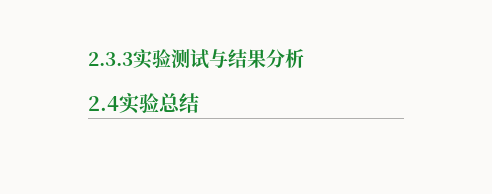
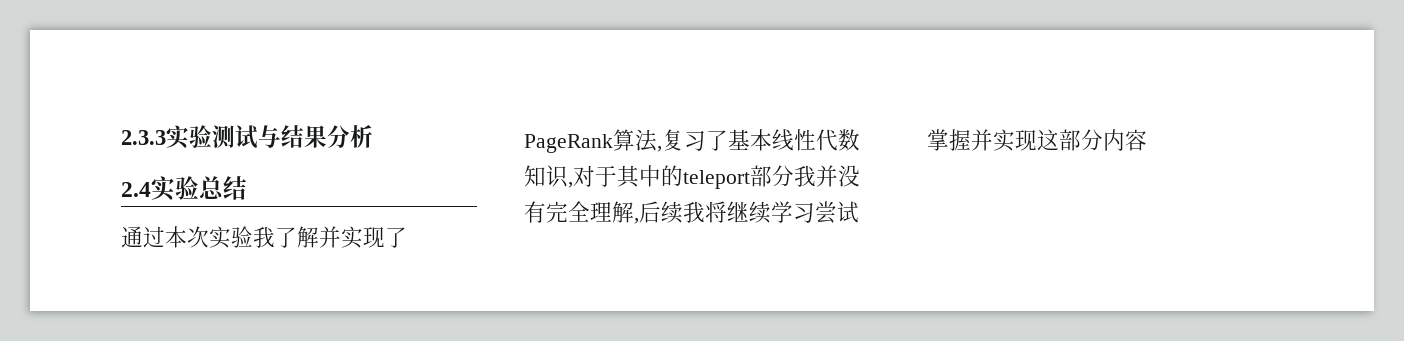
+ 通过本次实验我了解并实现了PageRank算法,复习了基本线性代数知识,对于其中的teleport部分我并没有完全理解,后续我将继续学习尝试掌握并实现这部分内容

